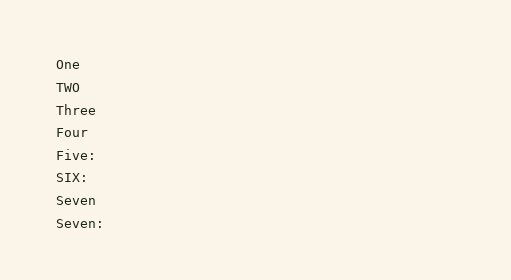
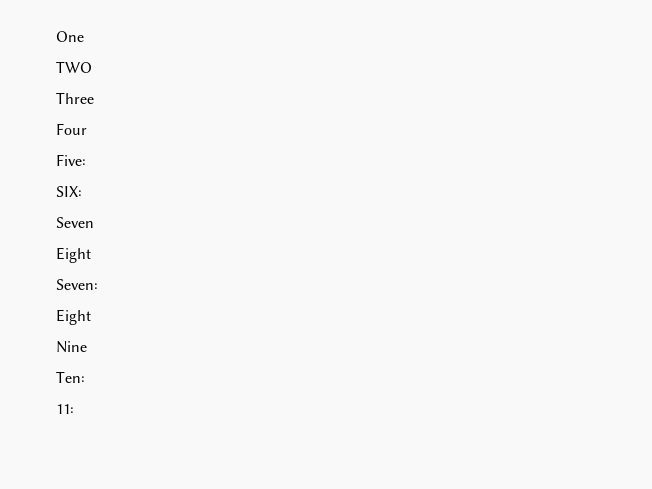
  Seven
+ Eight
  Seven:
+ Eight
+ Nine
+ Ten:
+ 11:

